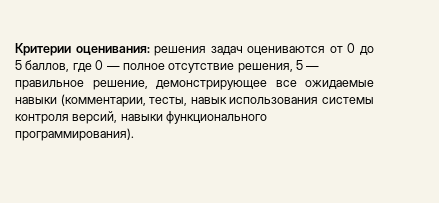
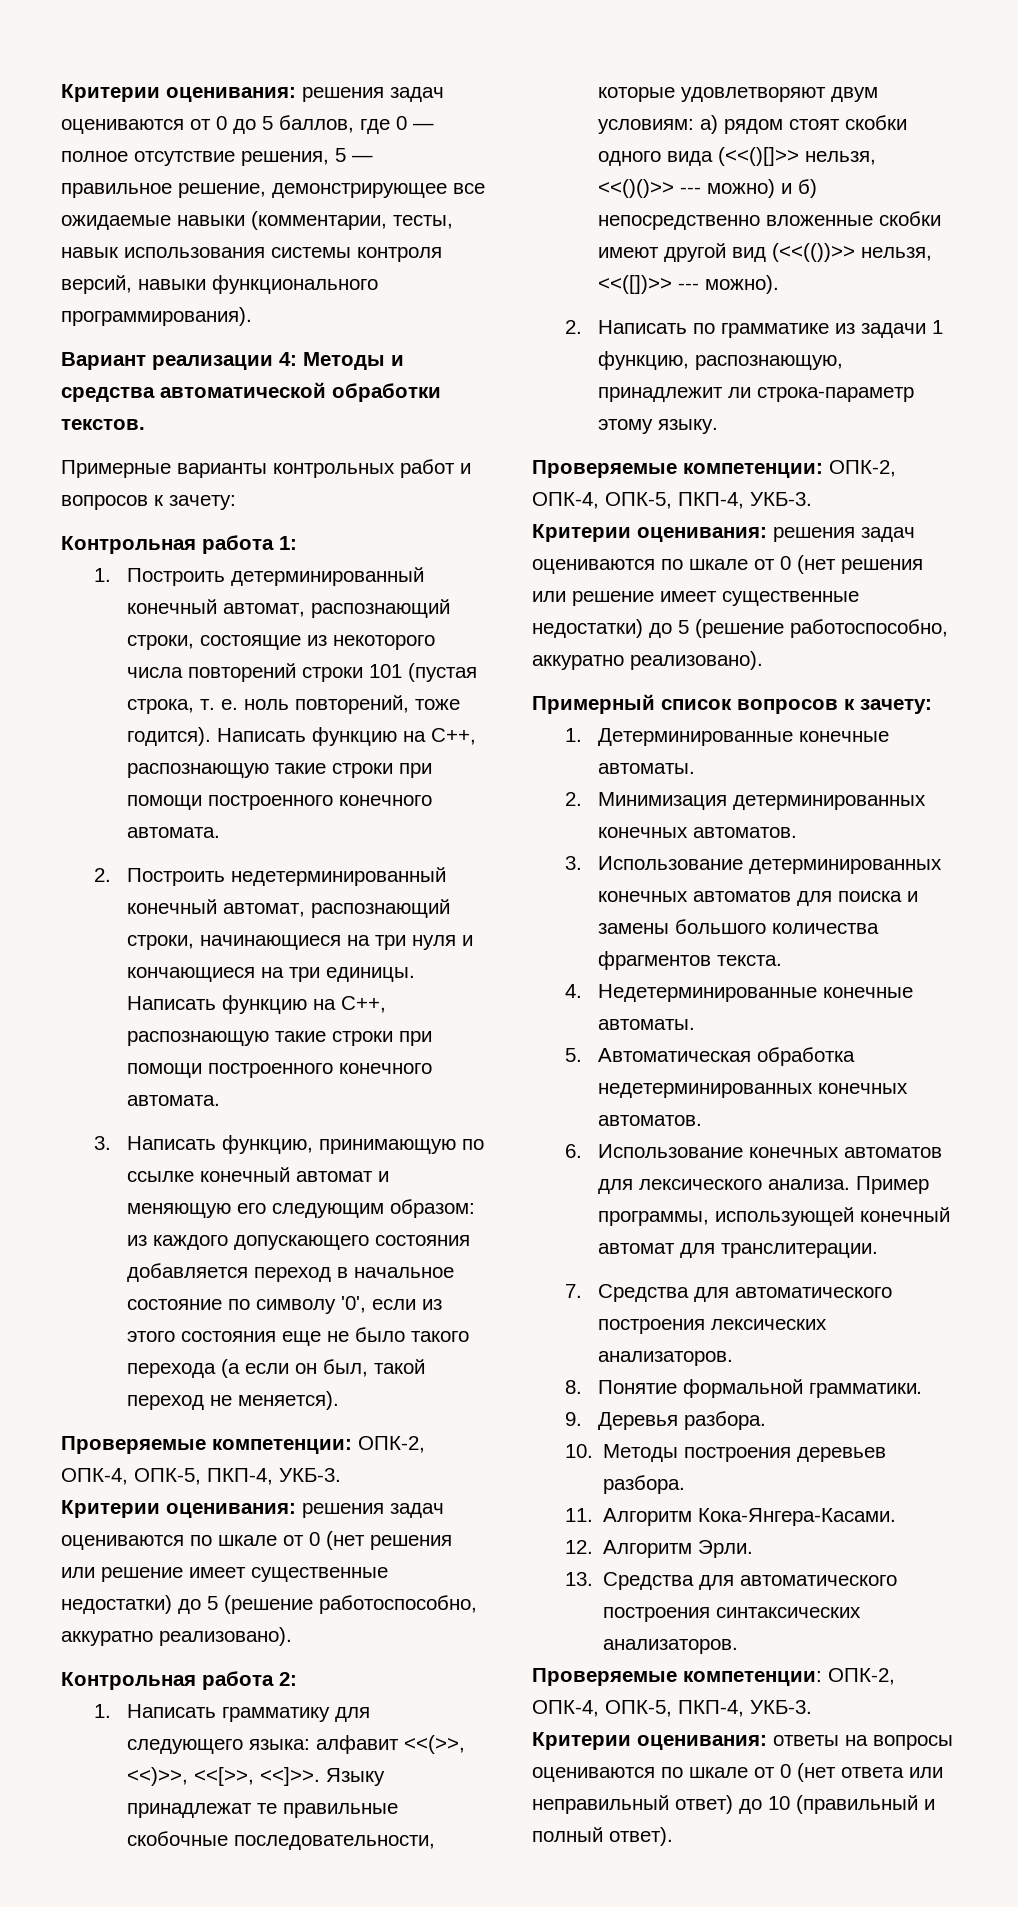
+ Вариант реализации 4: Методы и средства автоматической обработки текстов.
+ Примерные варианты контрольных работ и вопросов к зачету:
+ Контрольная работа 1:
+ 1. Построить детерминированный конечный автомат, распознающий строки, состоящие из некоторого числа повторений строки 101 (пустая строка, т. е. ноль повторений, тоже годится). Написать функцию на C++, распознающую такие строки при помощи построенного конечного автомата.
+ 2. Построить недетерминированный конечный автомат, распознающий строки, начинающиеся на три нуля и кончающиеся на три единицы. Написать функцию на C++, распознающую такие строки при помощи построенного конечного автомата.
+ 3. Написать функцию, принимающую по ссылке конечный автомат и меняющую его следующим образом: из каждого допускающего состояния добавляется переход в начальное состояние по символу '0', если из этого состояния еще не было такого перехода (а если он был, такой переход не меняется).
+ Проверяемые компетенции: ОПК-2, ОПК-4, ОПК-5, ПКП-4, УКБ-3.
+ Критерии оценивания: решения задач оцениваются по шкале от 0 (нет решения или решение имеет существенные недостатки) до 5 (решение работоспособно, аккуратно реализовано).
+ Контрольная работа 2:
+ 1. Написать грамматику для следующего языка: алфавит <<(>>, <<)>>, <<[>>, <<]>>. Языку принадлежат те правильные скобочные последовательности, которые удовлетворяют двум условиям: а) рядом стоят скобки одного вида (<<()[]>> нельзя, <<()()>> --- можно) и б) непосредственно вложенные скобки имеют другой вид (<<(())>> нельзя, <<([])>> --- можно).
+ 2. Написать по грамматике из задачи 1 функцию, распознающую, принадлежит ли строка-параметр этому языку.
+ Проверяемые компетенции: ОПК-2, ОПК-4, ОПК-5, ПКП-4, УКБ-3.
+ Критерии оценивания: решения задач оцениваются по шкале от 0 (нет решения или решение имеет существенные недостатки) до 5 (решение работоспособно, аккуратно реализовано).
+ Примерный список вопросов к зачету:
+ 1. Детерминированные конечные автоматы.
+ 2. Минимизация детерминированных конечных автоматов.
+ 3. Использование детерминированных конечных автоматов для поиска и замены большого количества фрагментов текста.
+ 4. Недетерминированные конечные автоматы.
+ 5. Автоматическая обработка недетерминированных конечных автоматов.
+ 6. Использование конечных автоматов для лексического анализа. Пример программы, использующей конечный автомат для транслитерации.
+ 7. Средства для автоматического построения лексических анализаторов.
+ 8. Понятие формальной грамматики.
+ 9. Деревья разбора.
+ 10. Методы построения деревьев разбора.
+ 11. Алгоритм Кока-Янгера-Касами.
+ 12. Алгоритм Эрли.
+ 13. Средства для автоматического построения синтаксических анализаторов.
+ Проверяемые компетенции: ОПК-2, ОПК-4, ОПК-5, ПКП-4, УКБ-3.
+ Критерии оценивания: ответы на вопросы оцениваются по шкале от 0 (нет ответа или неправильный ответ) до 10 (правильный и полный ответ).

